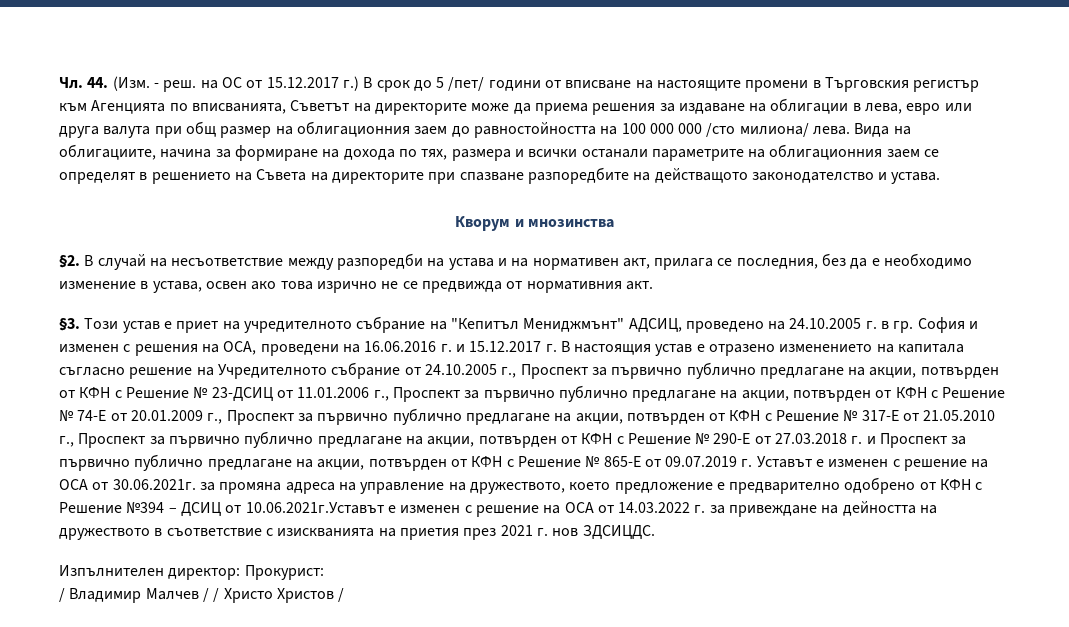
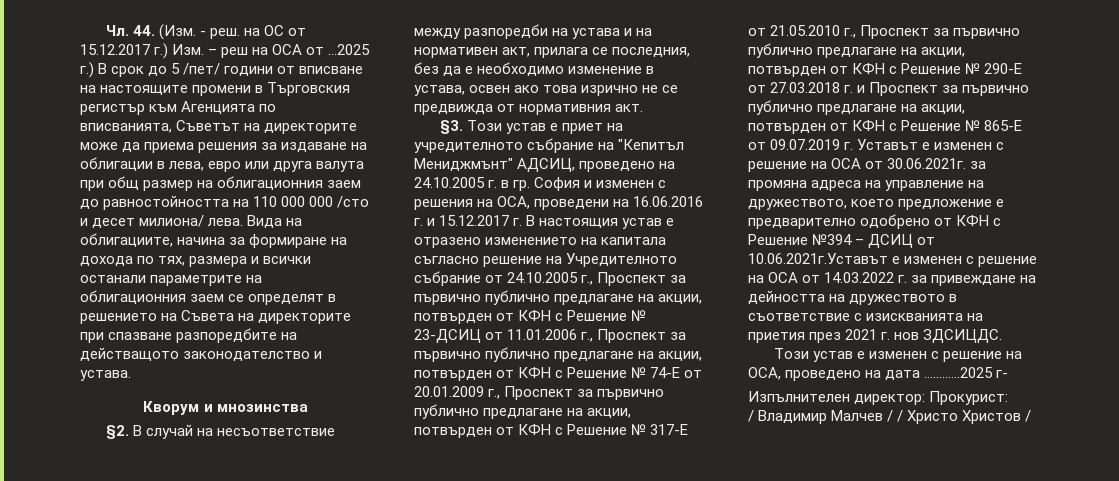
- Чл. 44. (Изм. - реш. на ОС от 15.12.2017 г.) В срок до 5 /пет/ години от вписване на настоящите промени в Търговския регистър към Агенцията по вписванията, Съветът на директорите може да приема решения за издаване на облигации в лева, евро или друга валута при общ размер на облигационния заем до равностойността на 100 000 000 /сто милиона/ лева.
+ Чл. 44. (Изм. - реш. на ОС от 15.12.2017 г.) Изм. – реш на ОСА от …2025 г.) В срок до 5 /пет/ години от вписване на настоящите промени в Търговския регистър към Агенцията по вписванията, Съветът на директорите може да приема решения за издаване на облигации в лева, евро или друга валута при общ размер на облигационния заем до равностойността на 110 000 000 /сто и десет милиона/ лева.
+ Този устав е изменен с решение на ОСА, проведено на дата …………2025 г-

